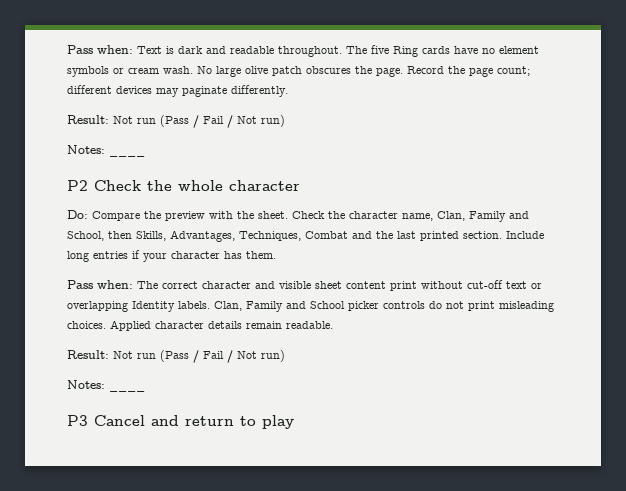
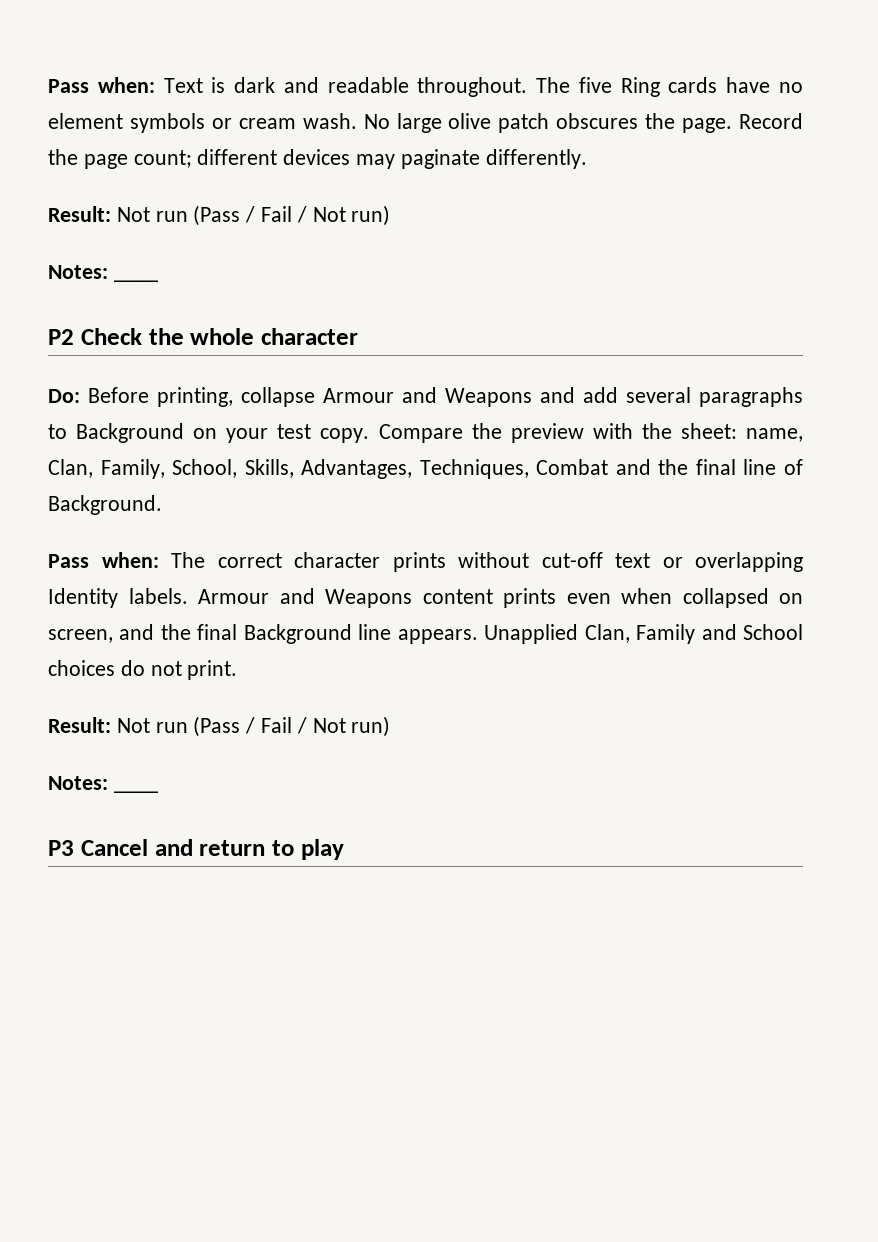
- Do: Compare the preview with the sheet. Check the character name, Clan, Family and School, then Skills, Advantages, Techniques, Combat and the last printed section. Include long entries if your character has them.
+ Do: Before printing, collapse Armour and Weapons and add several paragraphs to Background on your test copy. Compare the preview with the sheet: name, Clan, Family, School, Skills, Advantages, Techniques, Combat and the final line of Background.
- Pass when: The correct character and visible sheet content print without cut-off text or overlapping Identity labels.
+ Pass when: The correct character prints without cut-off text or overlapping Identity labels.
- Clan, Family and School picker controls do not print misleading choices. Applied character details remain readable.
+ Armour and Weapons content prints even when collapsed on screen, and the final Background line appears. Unapplied Clan, Family and School choices do not print.

